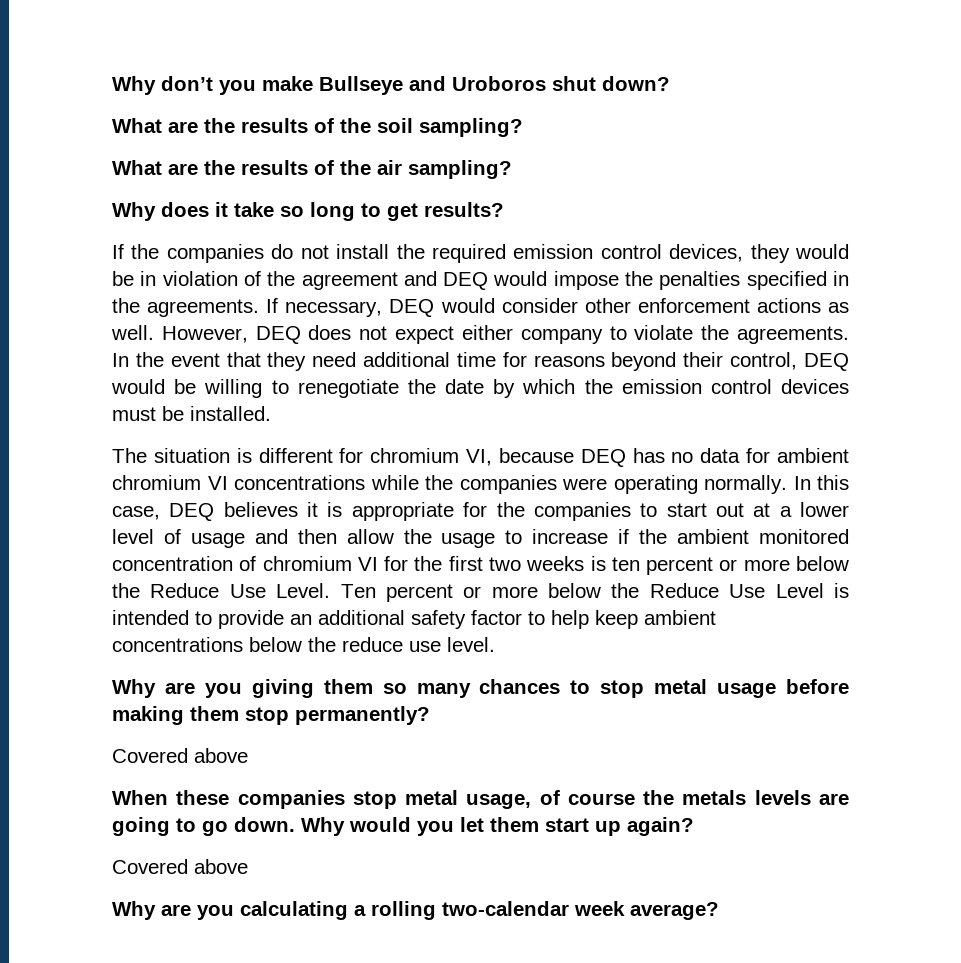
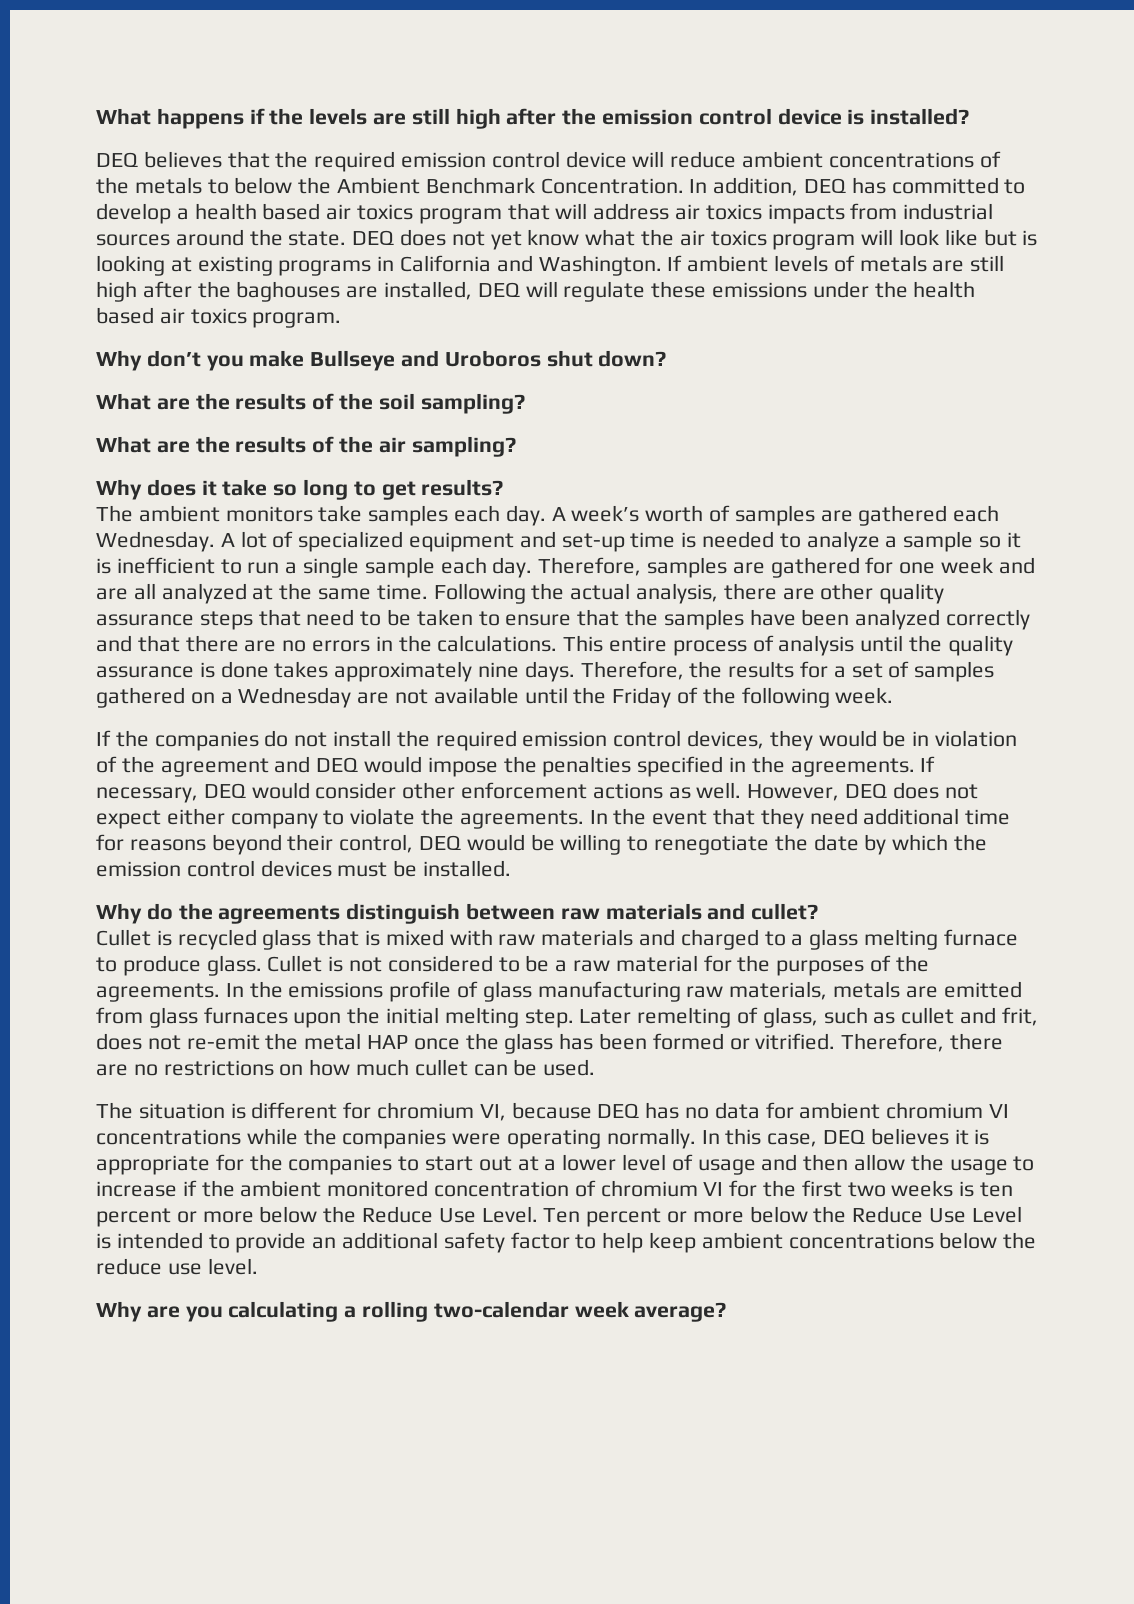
+ What happens if the levels are still high after the emission control device is installed?
+ DEQ believes that the required emission control device will reduce ambient concentrations of the metals to below the Ambient Benchmark Concentration. In addition, DEQ has committed to develop a health based air toxics program that will address air toxics impacts from industrial sources around the state. DEQ does not yet know what the air toxics program will look like but is looking at existing programs in California and Washington. If ambient levels of metals are still high after the baghouses are installed, DEQ will regulate these emissions under the health based air toxics program.
+ The ambient monitors take samples each day. A week’s worth of samples are gathered each Wednesday. A lot of specialized equipment and set-up time is needed to analyze a sample so it is inefficient to run a single sample each day. Therefore, samples are gathered for one week and are all analyzed at the same time. Following the actual analysis, there are other quality assurance steps that need to be taken to ensure that the samples have been analyzed correctly and that there are no errors in the calculations. This entire process of analysis until the quality assurance is done takes approximately nine days. Therefore, the results for a set of samples gathered on a Wednesday are not available until the Friday of the following week.
+ Why do the agreements distinguish between raw materials and cullet?
+ Cullet is recycled glass that is mixed with raw materials and charged to a glass melting furnace to produce glass. Cullet is not considered to be a raw material for the purposes of the agreements. In the emissions profile of glass manufacturing raw materials, metals are emitted from glass furnaces upon the initial melting step. Later remelting of glass, such as cullet and frit, does not re-emit the metal HAP once the glass has been formed or vitrified. Therefore, there are no restrictions on how much cullet can be used.
- Why are you giving them so many chances to stop metal usage before making them stop permanently?
- Covered above
- When these companies stop metal usage, of course the metals levels are going to go down. Why would you let them start up again?
- Covered above

